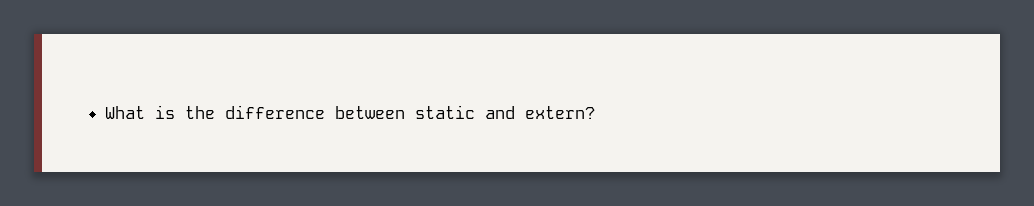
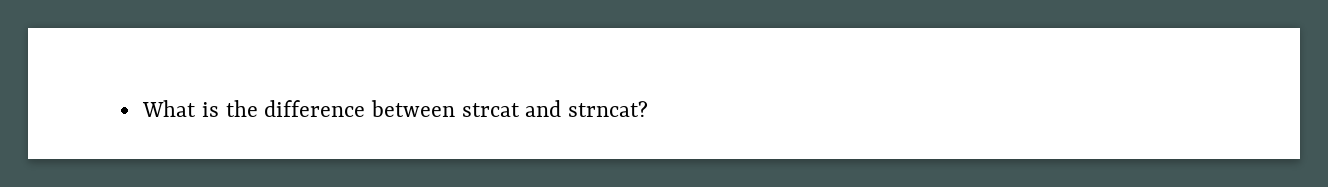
- What is the difference between static and extern?
+ What is the difference between strcat and strncat?

